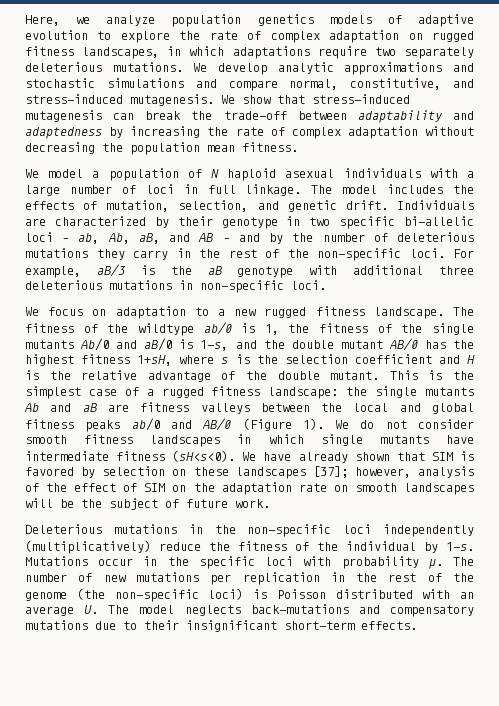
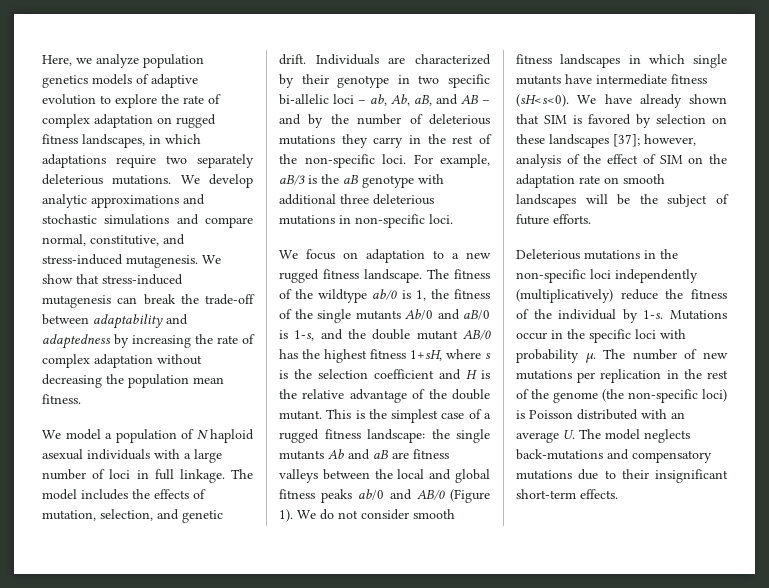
- We have already shown that SIM is favored by selection on these landscapes [37]; however, analysis of the effect of SIM on the adaptation rate on smooth landscapes will be the subject of future work.
+ We have already shown that SIM is favored by selection on these landscapes [37]; however, analysis of the effect of SIM on the adaptation rate on smooth landscapes will be the subject of future efforts.

